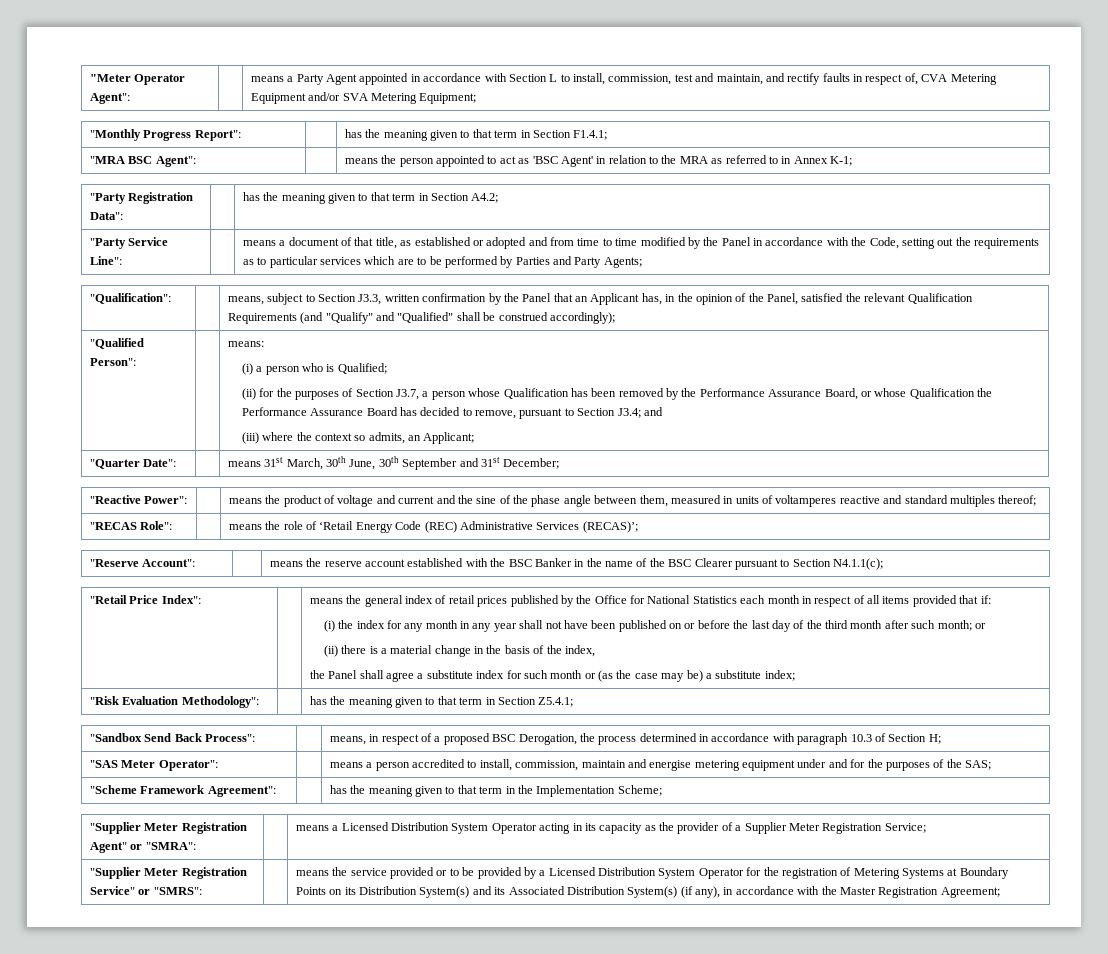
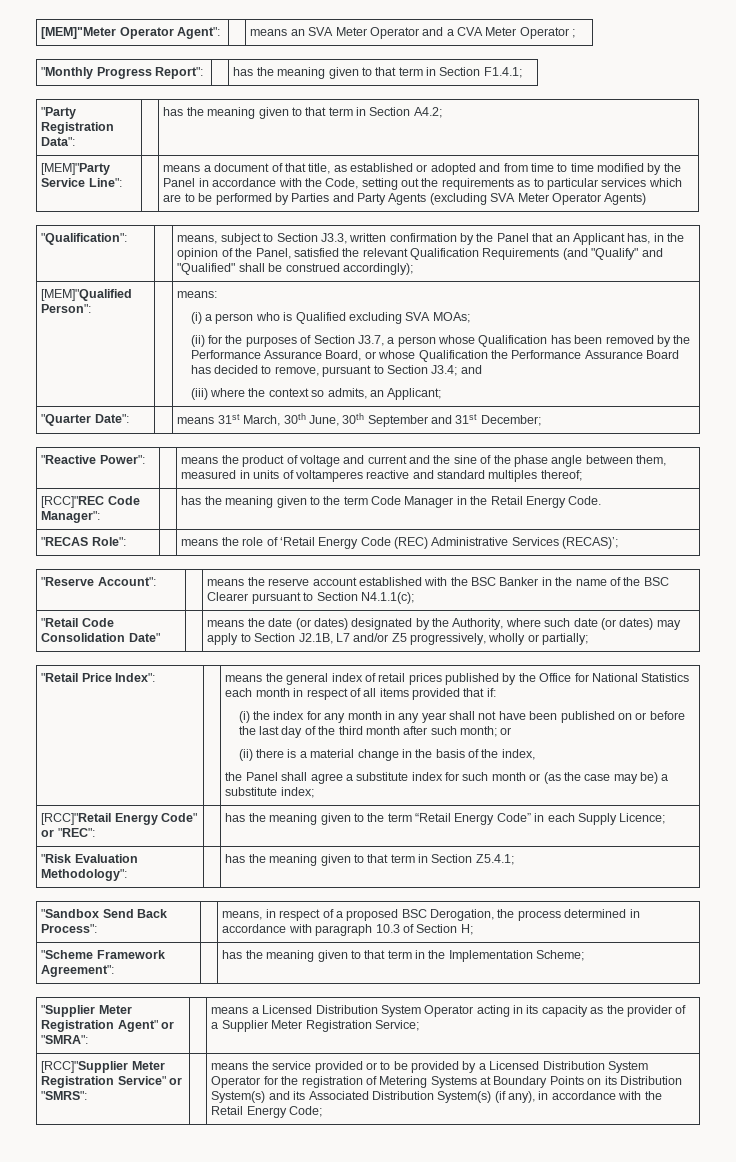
- "Meter Operator Agent": | | means a Party Agent appointed in accordance with Section L to install, commission, test and maintain, and rectify faults in respect of, CVA Metering Equipment and/or SVA Metering Equipment;
+ [MEM]"Meter Operator Agent": | | means an SVA Meter Operator and a CVA Meter Operator ;
- "MRA BSC Agent": | | means the person appointed to act as 'BSC Agent' in relation to the MRA as referred to in Annex K-1;
- "Party Service Line":
+ [MEM]"Party Service Line":
- means a document of that title, as established or adopted and from time to time modified by the Panel in accordance with the Code, setting out the requirements as to particular services which are to be performed by Parties and Party Agents;
+ means a document of that title, as established or adopted and from time to time modified by the Panel in accordance with the Code, setting out the requirements as to particular services which are to be performed by Parties and Party Agents (excluding SVA Meter Operator Agents)
- "Qualified Person":
+ [MEM]"Qualified Person":
- (i) a person who is Qualified;
+ (i) a person who is Qualified excluding SVA MOAs;
+ [RCC]"REC Code Manager": | | has the meaning given to the term Code Manager in the Retail Energy Code.
+ "Retail Code Consolidation Date" | | means the date (or dates) designated by the Authority, where such date (or dates) may apply to Section J2.1B, L7 and/or Z5 progressively, wholly or partially;
+ [RCC]"Retail Energy Code" or "REC": | | has the meaning given to the term “Retail Energy Code” in each Supply Licence;
- "SAS Meter Operator": | | means a person accredited to install, commission, maintain and energise metering equipment under and for the purposes of the SAS;
- "Supplier Meter Registration Service" or "SMRS":
+ [RCC]"Supplier Meter Registration Service" or "SMRS":
- means the service provided or to be provided by a Licensed Distribution System Operator for the registration of Metering Systems at Boundary Points on its Distribution System(s) and its Associated Distribution System(s) (if any), in accordance with the Master Registration Agreement;
+ means the service provided or to be provided by a Licensed Distribution System Operator for the registration of Metering Systems at Boundary Points on its Distribution System(s) and its Associated Distribution System(s) (if any), in accordance with the Retail Energy Code;

